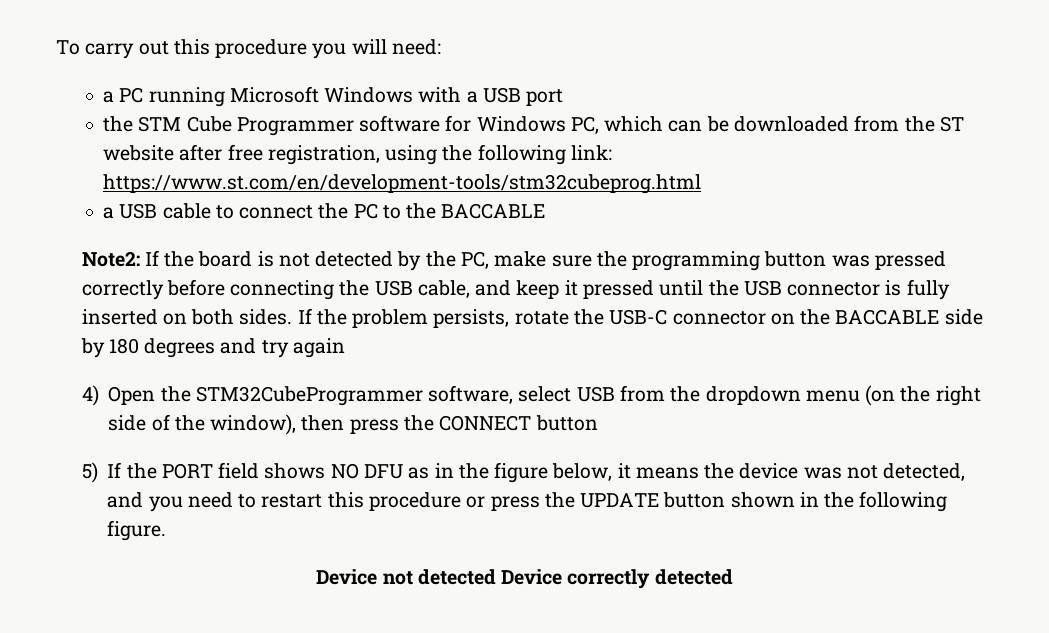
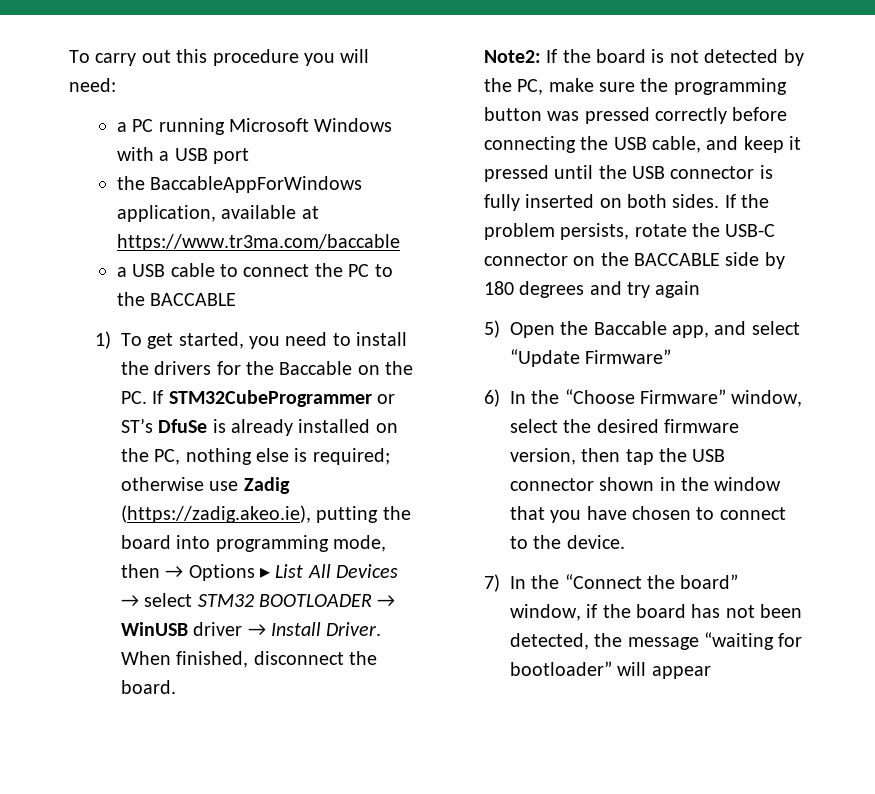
- the STM Cube Programmer software for Windows PC, which can be downloaded from the ST website after free registration, using the following link: https://www.st.com/en/development-tools/stm32cubeprog.html
+ the BaccableAppForWindows application, available at https://www.tr3ma.com/baccable
+ 1) To get started, you need to install the drivers for the Baccable on the PC. If STM32CubeProgrammer or ST’s DfuSe is already installed on the PC, nothing else is required; otherwise use Zadig (https://zadig.akeo.ie), putting the board into programming mode, then → Options ▸ List All Devices → select STM32 BOOTLOADER → WinUSB driver → Install Driver. When finished, disconnect the board.
- 4) Open the STM32CubeProgrammer software, select USB from the dropdown menu (on the right side of the window), then press the CONNECT button
- 5) If the PORT field shows NO DFU as in the figure below, it means the device was not detected, and you need to restart this procedure or press the UPDATE button shown in the following figure.
- Device not detected Device correctly detected
+ 5) Open the Baccable app, and select “Update Firmware”
+ 6) In the “Choose Firmware” window, select the desired firmware version, then tap the USB connector shown in the window that you have chosen to connect to the device.
+ 7) In the “Connect the board” window, if the board has not been detected, the message “waiting for bootloader” will appear

